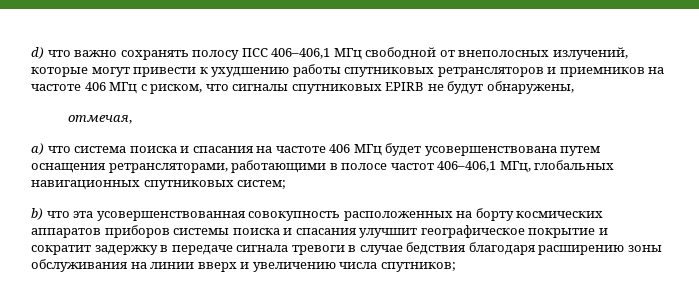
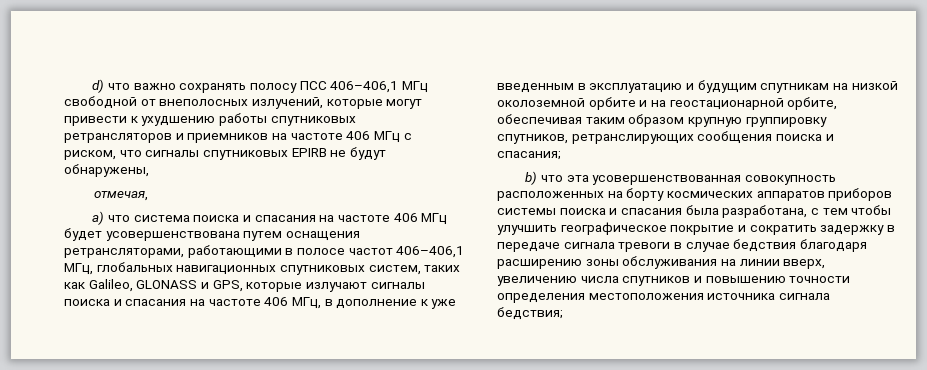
- a) что система поиска и спасания на частоте 406 МГц будет усовершенствована путем оснащения ретрансляторами, работающими в полосе частот 406–406,1 МГц, глобальных навигационных спутниковых систем;
+ a) что система поиска и спасания на частоте 406 МГц будет усовершенствована путем оснащения ретрансляторами, работающими в полосе частот 406–406,1 МГц, глобальных навигационных спутниковых систем, таких как Galileo, GLONASS и GPS, которые излучают сигналы поиска и спасания на частоте 406 МГц, в дополнение к уже введенным в эксплуатацию и будущим спутникам на низкой околоземной орбите и на геостационарной орбите, обеспечивая таким образом крупную группировку спутников, ретранслирующих сообщения поиска и спасания;
- b) что эта усовершенствованная совокупность расположенных на борту космических аппаратов приборов системы поиска и спасания улучшит географическое покрытие и сократит задержку в передаче сигнала тревоги в случае бедствия благодаря расширению зоны обслуживания на линии вверх и увеличению числа спутников;
+ b) что эта усовершенствованная совокупность расположенных на борту космических аппаратов приборов системы поиска и спасания была разработана, с тем чтобы улучшить географическое покрытие и сократить задержку в передаче сигнала тревоги в случае бедствия благодаря расширению зоны обслуживания на линии вверх, увеличению числа спутников и повышению точности определения местоположения источника сигнала бедствия;

